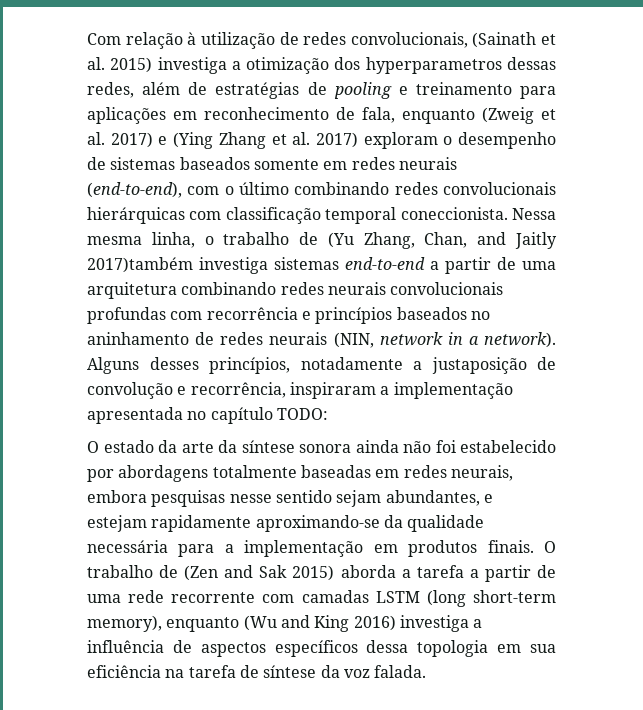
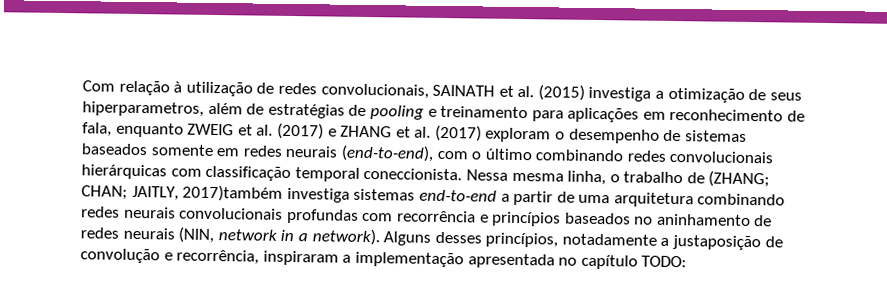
- Com relação à utilização de redes convolucionais, (Sainath et al. 2015) investiga a otimização dos hyperparametros dessas redes, além de estratégias de pooling e treinamento para aplicações em reconhecimento de fala, enquanto (Zweig et al. 2017) e (Ying Zhang et al. 2017) exploram o desempenho de sistemas baseados somente em redes neurais (end-to-end), com o último combinando redes convolucionais hierárquicas com classificação temporal coneccionista.
+ Com relação à utilização de redes convolucionais, SAINATH et al. (2015) investiga a otimização de seus hiperparametros, além de estratégias de pooling e treinamento para aplicações em reconhecimento de fala, enquanto ZWEIG et al. (2017) e ZHANG et al. (2017) exploram o desempenho de sistemas baseados somente em redes neurais (end-to-end), com o último combinando redes convolucionais hierárquicas com classificação temporal coneccionista.
- Nessa mesma linha, o trabalho de (Yu Zhang, Chan, and Jaitly 2017)também investiga sistemas end-to-end a partir de uma arquitetura combinando redes neurais convolucionais profundas com recorrência e princípios baseados no aninhamento de redes neurais (NIN, network in a network).
+ Nessa mesma linha, o trabalho de (ZHANG; CHAN; JAITLY, 2017)também investiga sistemas end-to-end a partir de uma arquitetura combinando redes neurais convolucionais profundas com recorrência e princípios baseados no aninhamento de redes neurais (NIN, network in a network).
- O estado da arte da síntese sonora ainda não foi estabelecido por abordagens totalmente baseadas em redes neurais, embora pesquisas nesse sentido sejam abundantes, e estejam rapidamente aproximando-se da qualidade necessária para a implementação em produtos finais. O trabalho de (Zen and Sak 2015) aborda a tarefa a partir de uma rede recorrente com camadas LSTM (long short-term memory), enquanto (Wu and King 2016) investiga a influência de aspectos específicos dessa topologia em sua eficiência na tarefa de síntese da voz falada.

